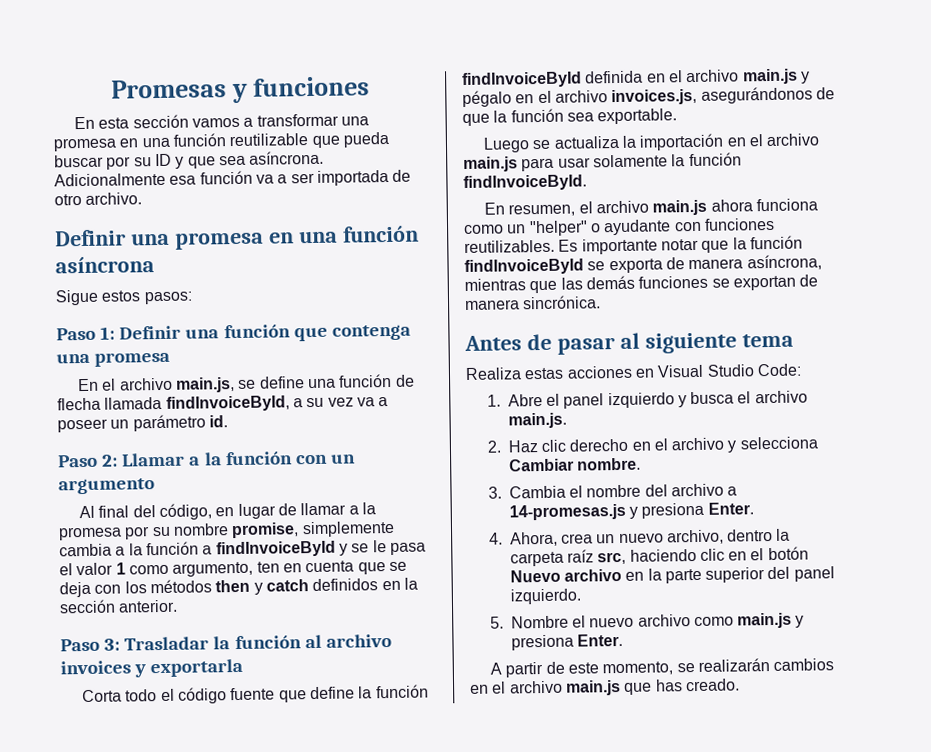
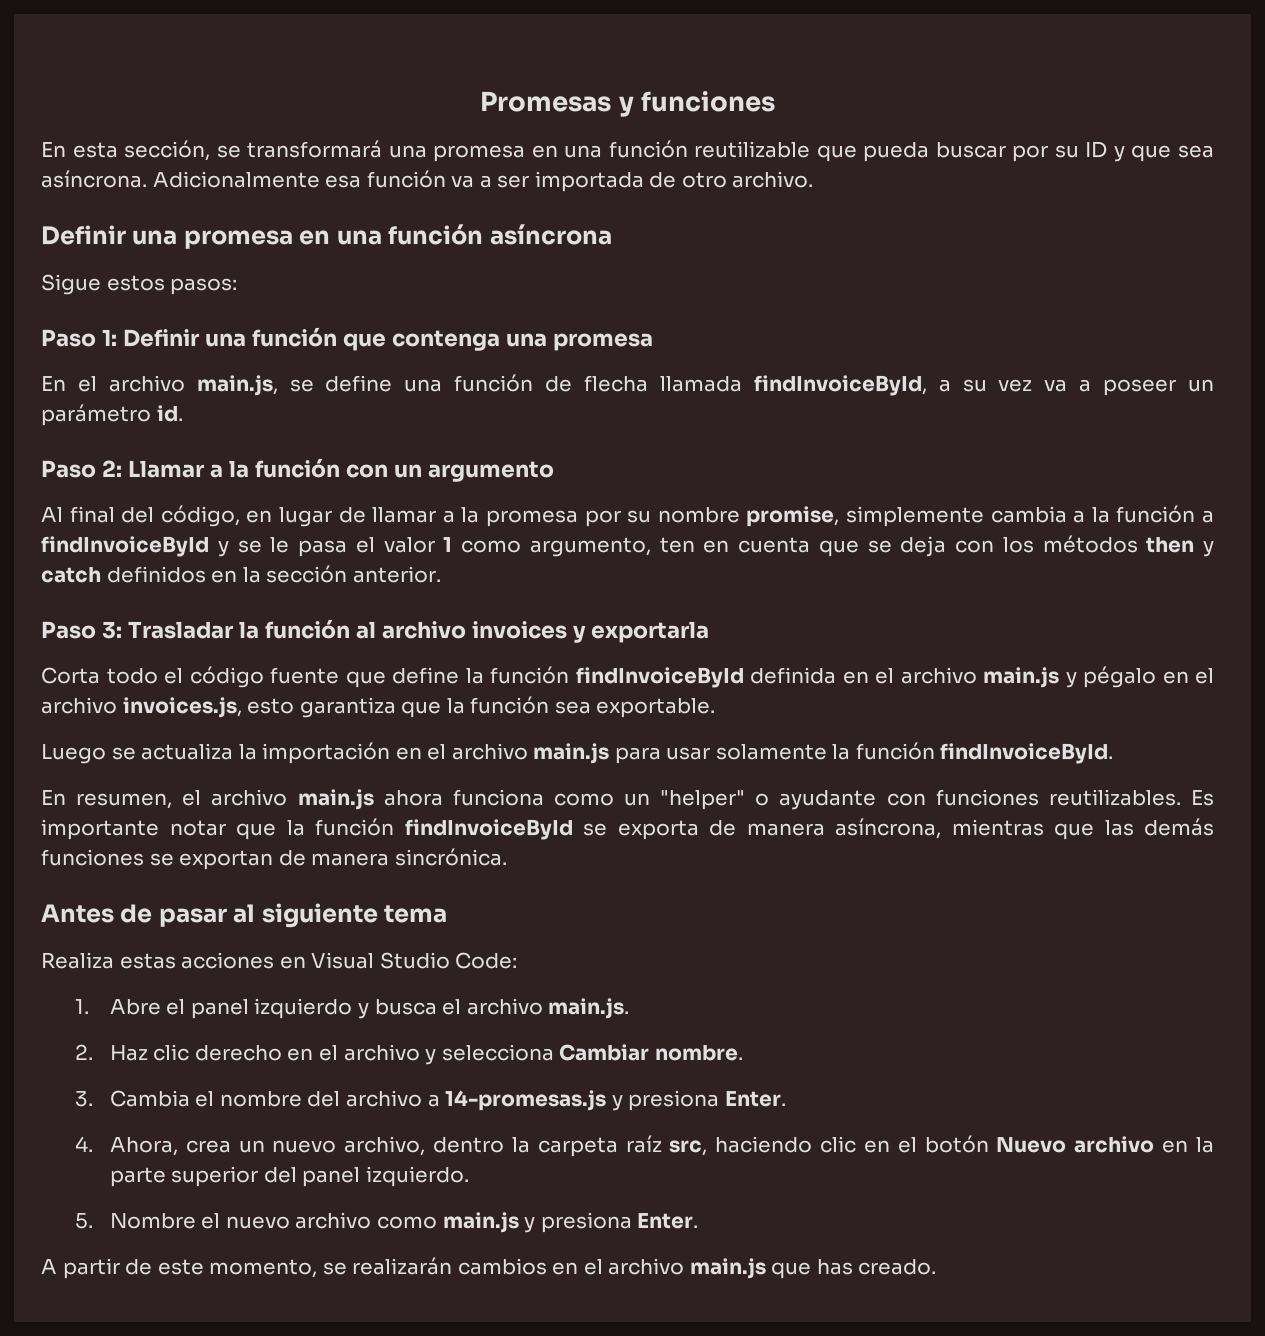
- En esta sección vamos a transformar una promesa en una función reutilizable que pueda buscar por su ID y que sea asíncrona.
+ En esta sección, se transformará una promesa en una función reutilizable que pueda buscar por su ID y que sea asíncrona.
- Corta todo el código fuente que define la función findInvoiceById definida en el archivo main.js y pégalo en el archivo invoices.js, asegurándonos de que la función sea exportable.
+ Corta todo el código fuente que define la función findInvoiceById definida en el archivo main.js y pégalo en el archivo invoices.js, esto garantiza que la función sea exportable.

